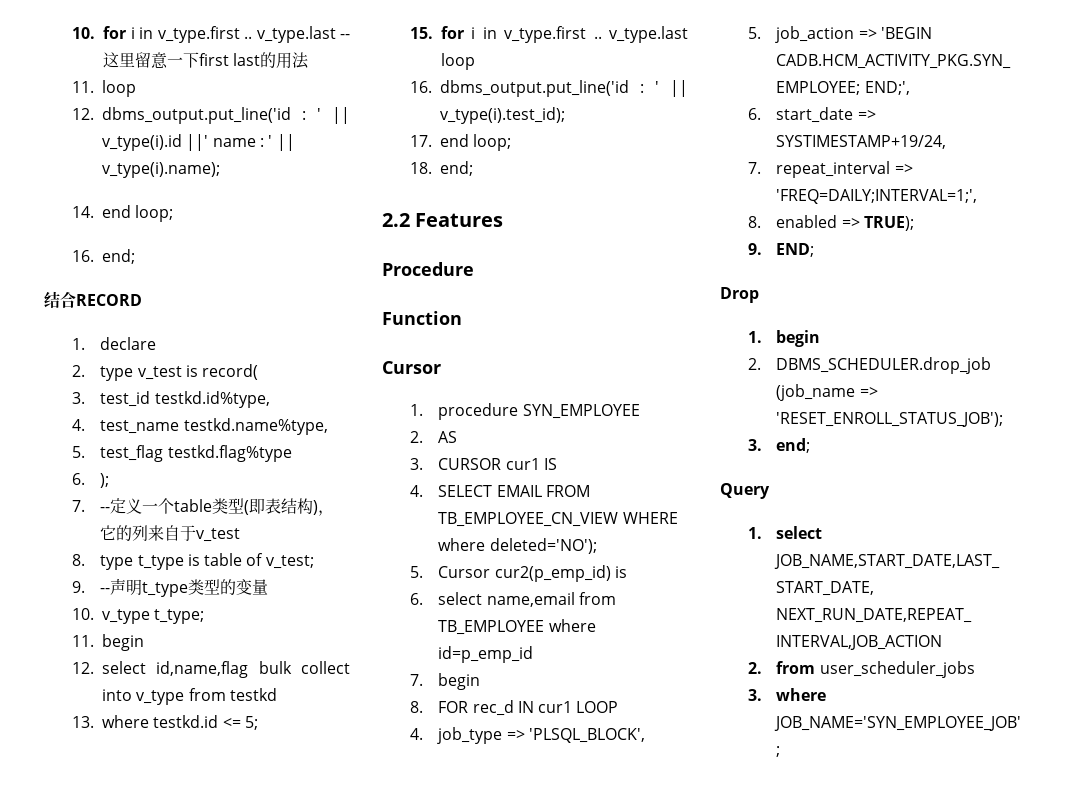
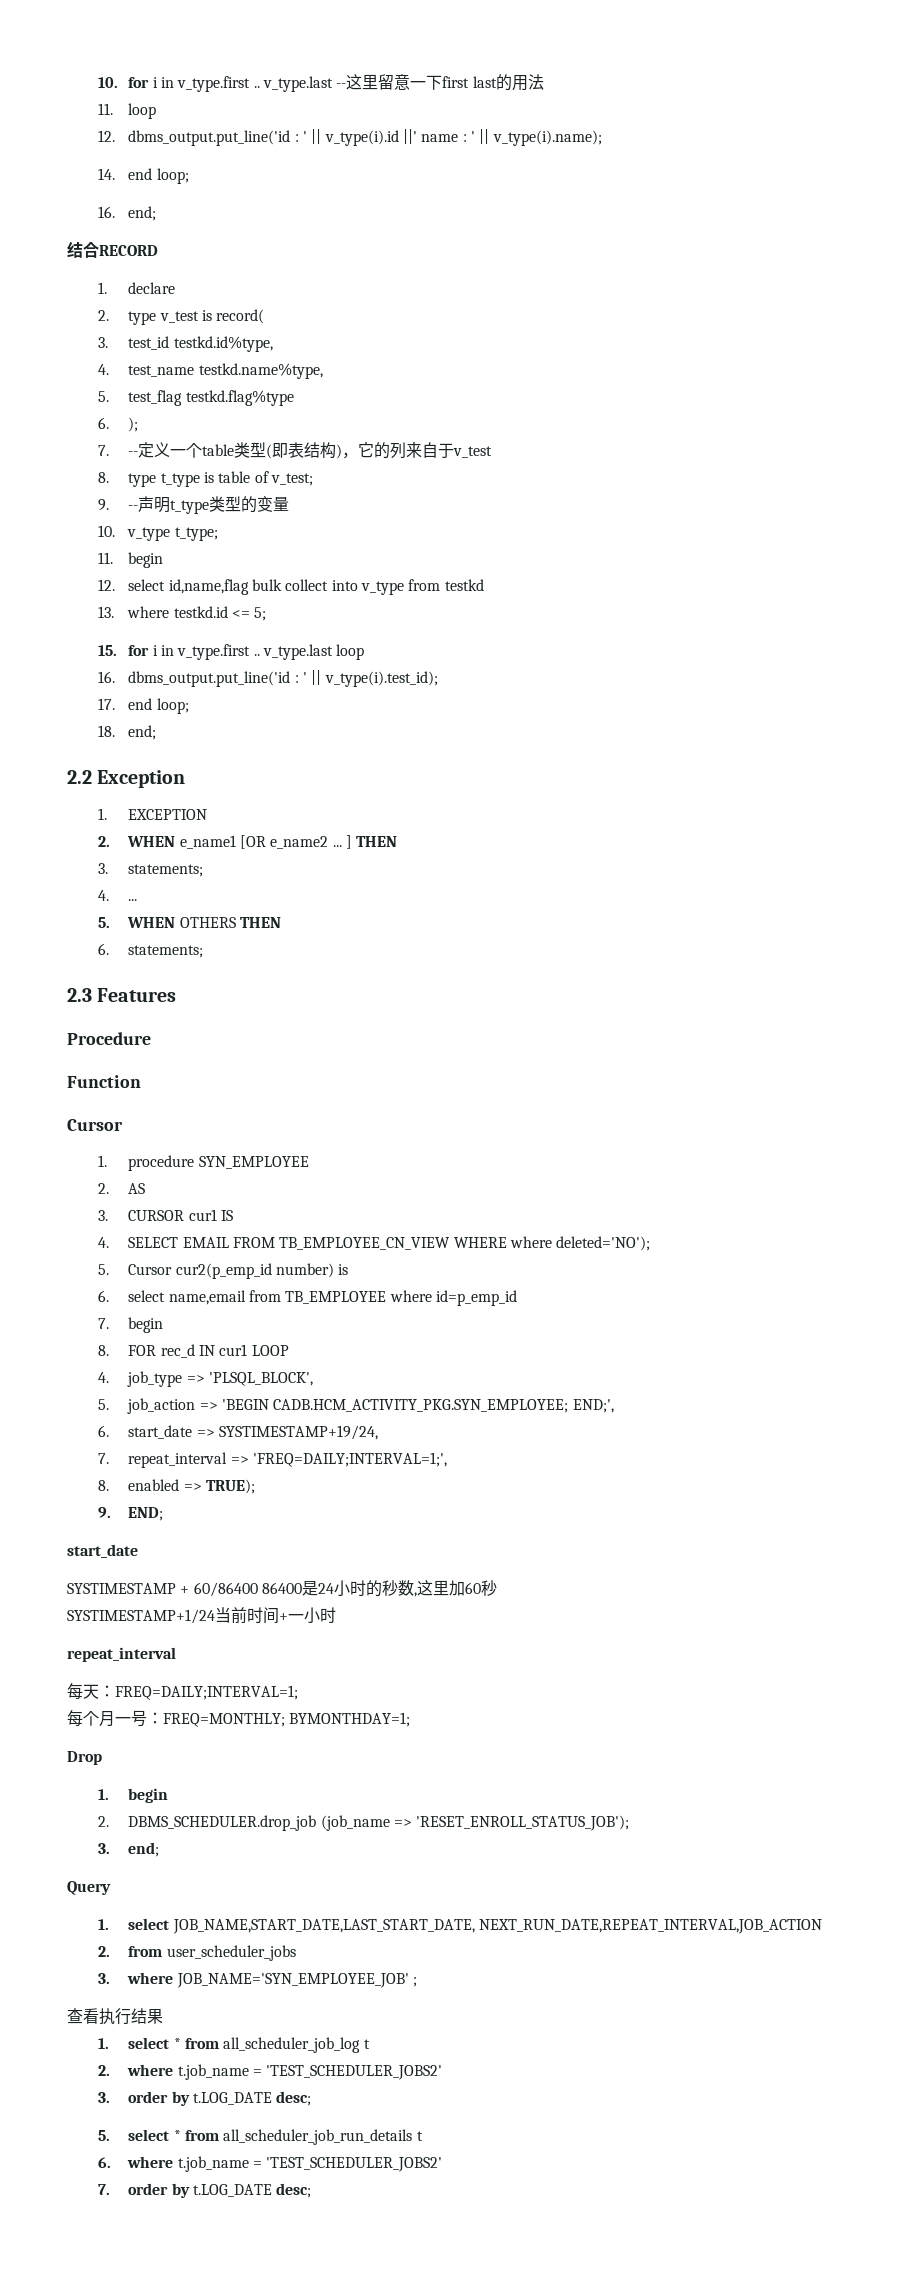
- 2.2 Features
+ 2.2 Exception
+ 1. EXCEPTION
+ 2. WHEN e_name1 [OR e_name2 ... ] THEN
+ 3. statements;
+ 4. ...
+ 5. WHEN OTHERS THEN
+ 6. statements;
+ 2.3 Features
- 5. Cursor cur2(p_emp_id) is
+ 5. Cursor cur2(p_emp_id number) is
  9. END;
+ start_date
+ SYSTIMESTAMP + 60/86400 86400是24小时的秒数,这里加60秒
+ SYSTIMESTAMP+1/24当前时间+一小时
+ repeat_interval
+ 每天：FREQ=DAILY;INTERVAL=1;
+ 每个月一号：FREQ=MONTHLY; BYMONTHDAY=1;
+ 查看执行结果
+ 1. select * from all_scheduler_job_log t
+ 2. where t.job_name = 'TEST_SCHEDULER_JOBS2'
+ 3. order by t.LOG_DATE desc;
+ 5. select * from all_scheduler_job_run_details t
+ 6. where t.job_name = 'TEST_SCHEDULER_JOBS2'
+ 7. order by t.LOG_DATE desc;

